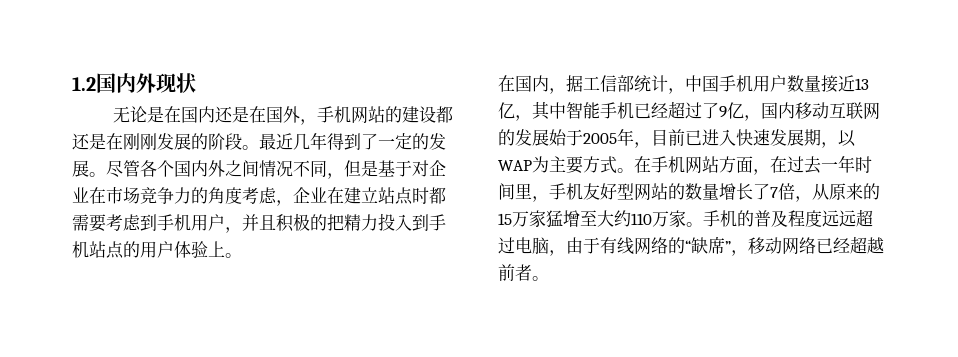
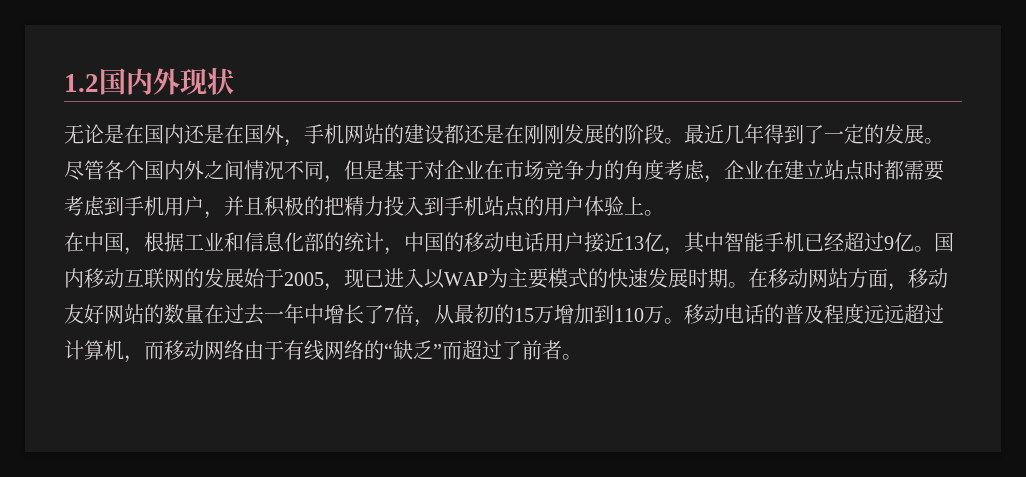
- 在国内，据工信部统计，中国手机用户数量接近13亿，其中智能手机已经超过了9亿，国内移动互联网的发展始于2005年，目前已进入快速发展期，以WAP为主要方式。在手机网站方面，在过去一年时间里，手机友好型网站的数量增长了7倍，从原来的15万家猛增至大约110万家。手机的普及程度远远超过电脑，由于有线网络的“缺席”，移动网络已经超越前者。
+ 在中国，根据工业和信息化部的统计，中国的移动电话用户接近13亿，其中智能手机已经超过9亿。国内移动互联网的发展始于2005，现已进入以WAP为主要模式的快速发展时期。在移动网站方面，移动友好网站的数量在过去一年中增长了7倍，从最初的15万增加到110万。移动电话的普及程度远远超过计算机，而移动网络由于有线网络的“缺乏”而超过了前者。

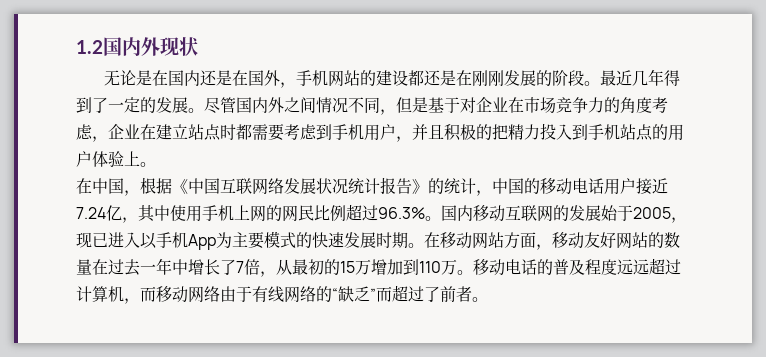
- 尽管各个国内外之间情况不同，但是基于对企业在市场竞争力的角度考虑，企业在建立站点时都需要考虑到手机用户，并且积极的把精力投入到手机站点的用户体验上。
+ 尽管国内外之间情况不同，但是基于对企业在市场竞争力的角度考虑，企业在建立站点时都需要考虑到手机用户，并且积极的把精力投入到手机站点的用户体验上。
- 在中国，根据工业和信息化部的统计，中国的移动电话用户接近13亿，其中智能手机已经超过9亿。
+ 在中国，根据《中国互联网络发展状况统计报告》的统计，中国的移动电话用户接近7.24亿，其中使用手机上网的网民比例超过96.3%。
- 国内移动互联网的发展始于2005，现已进入以WAP为主要模式的快速发展时期。
+ 国内移动互联网的发展始于2005，现已进入以手机App为主要模式的快速发展时期。

